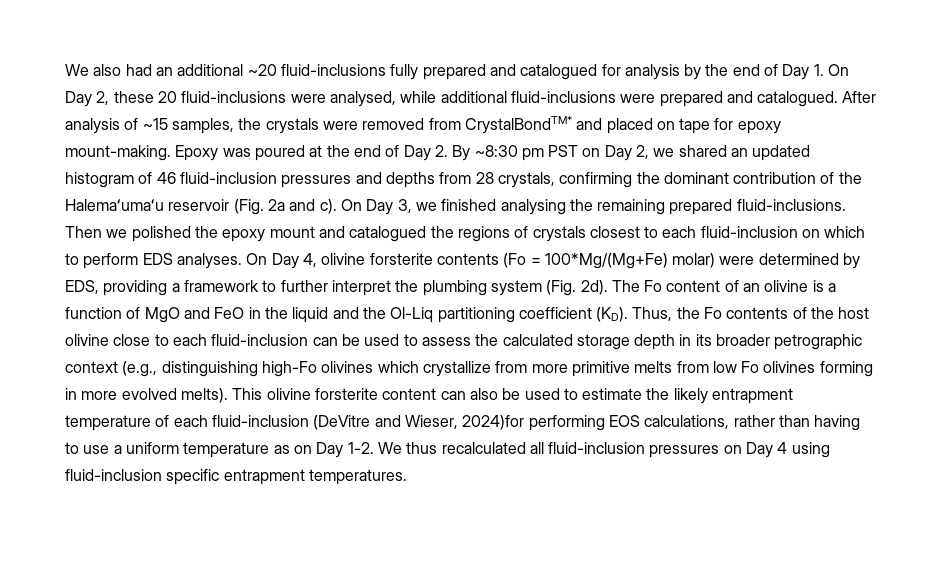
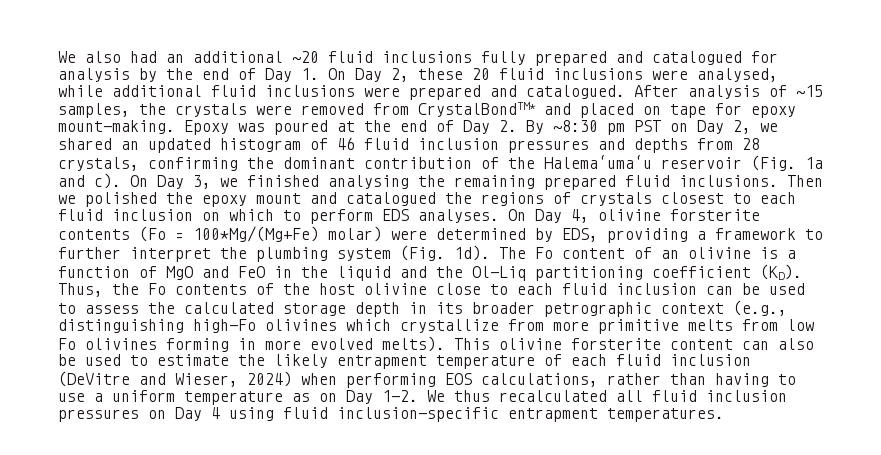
- We also had an additional ~20 fluid-inclusions fully prepared and catalogued for analysis by the end of Day 1. On Day 2, these 20 fluid-inclusions were analysed, while additional fluid-inclusions were prepared and catalogued.
+ We also had an additional ~20 fluid inclusions fully prepared and catalogued for analysis by the end of Day 1. On Day 2, these 20 fluid inclusions were analysed, while additional fluid inclusions were prepared and catalogued.
- Epoxy was poured at the end of Day 2. By ~8:30 pm PST on Day 2, we shared an updated histogram of 46 fluid-inclusion pressures and depths from 28 crystals, confirming the dominant contribution of the Halemaʻumaʻu reservoir (Fig. 2a and c).
+ Epoxy was poured at the end of Day 2. By ~8:30 pm PST on Day 2, we shared an updated histogram of 46 fluid inclusion pressures and depths from 28 crystals, confirming the dominant contribution of the Halemaʻumaʻu reservoir (Fig. 1a and c).
- On Day 3, we finished analysing the remaining prepared fluid-inclusions.
+ On Day 3, we finished analysing the remaining prepared fluid inclusions.
- Then we polished the epoxy mount and catalogued the regions of crystals closest to each fluid-inclusion on which to perform EDS analyses.
+ Then we polished the epoxy mount and catalogued the regions of crystals closest to each fluid inclusion on which to perform EDS analyses.
- On Day 4, olivine forsterite contents (Fo = 100*Mg/(Mg+Fe) molar) were determined by EDS, providing a framework to further interpret the plumbing system (Fig. 2d).
+ On Day 4, olivine forsterite contents (Fo = 100*Mg/(Mg+Fe) molar) were determined by EDS, providing a framework to further interpret the plumbing system (Fig. 1d).
- The Fo content of an olivine is a function of MgO and FeO in the liquid and the Ol-Liq partitioning coefficient (KD). Thus, the Fo contents of the host olivine close to each fluid-inclusion can be used to assess the calculated storage depth in its broader petrographic context (e.g., distinguishing high-Fo olivines which crystallize from more primitive melts from low Fo olivines forming in more evolved melts).
+ The Fo content of an olivine is a function of MgO and FeO in the liquid and the Ol-Liq partitioning coefficient (KD). Thus, the Fo contents of the host olivine close to each fluid inclusion can be used to assess the calculated storage depth in its broader petrographic context (e.g., distinguishing high-Fo olivines which crystallize from more primitive melts from low Fo olivines forming in more evolved melts).
- This olivine forsterite content can also be used to estimate the likely entrapment temperature of each fluid-inclusion (DeVitre and Wieser, 2024)for performing EOS calculations, rather than having to use a uniform temperature as on Day 1-2.
+ This olivine forsterite content can also be used to estimate the likely entrapment temperature of each fluid inclusion (DeVitre and Wieser, 2024) when performing EOS calculations, rather than having to use a uniform temperature as on Day 1-2.
- We thus recalculated all fluid-inclusion pressures on Day 4 using fluid-inclusion specific entrapment temperatures.
+ We thus recalculated all fluid inclusion pressures on Day 4 using fluid inclusion-specific entrapment temperatures.

